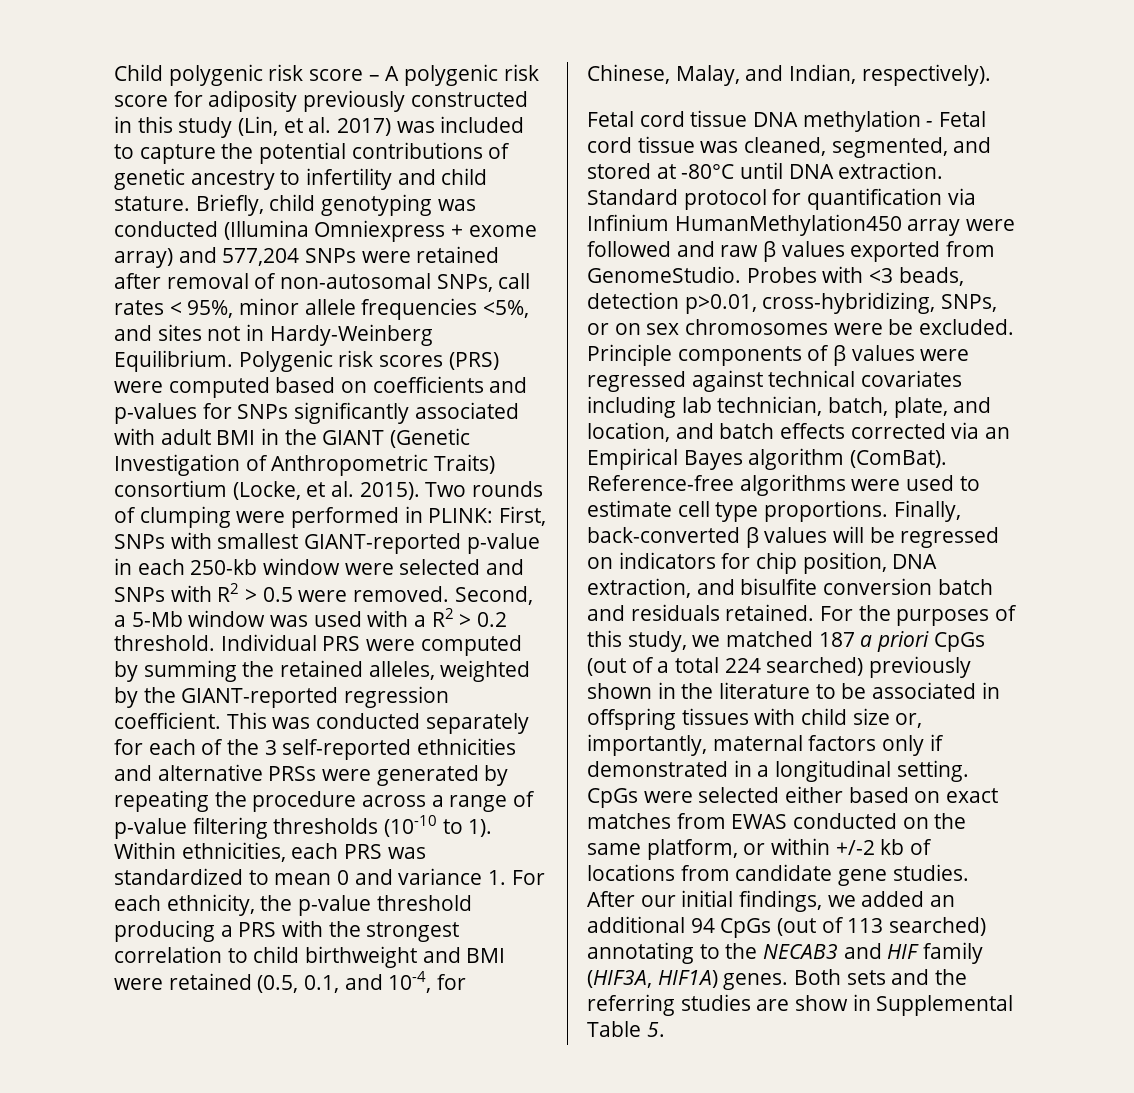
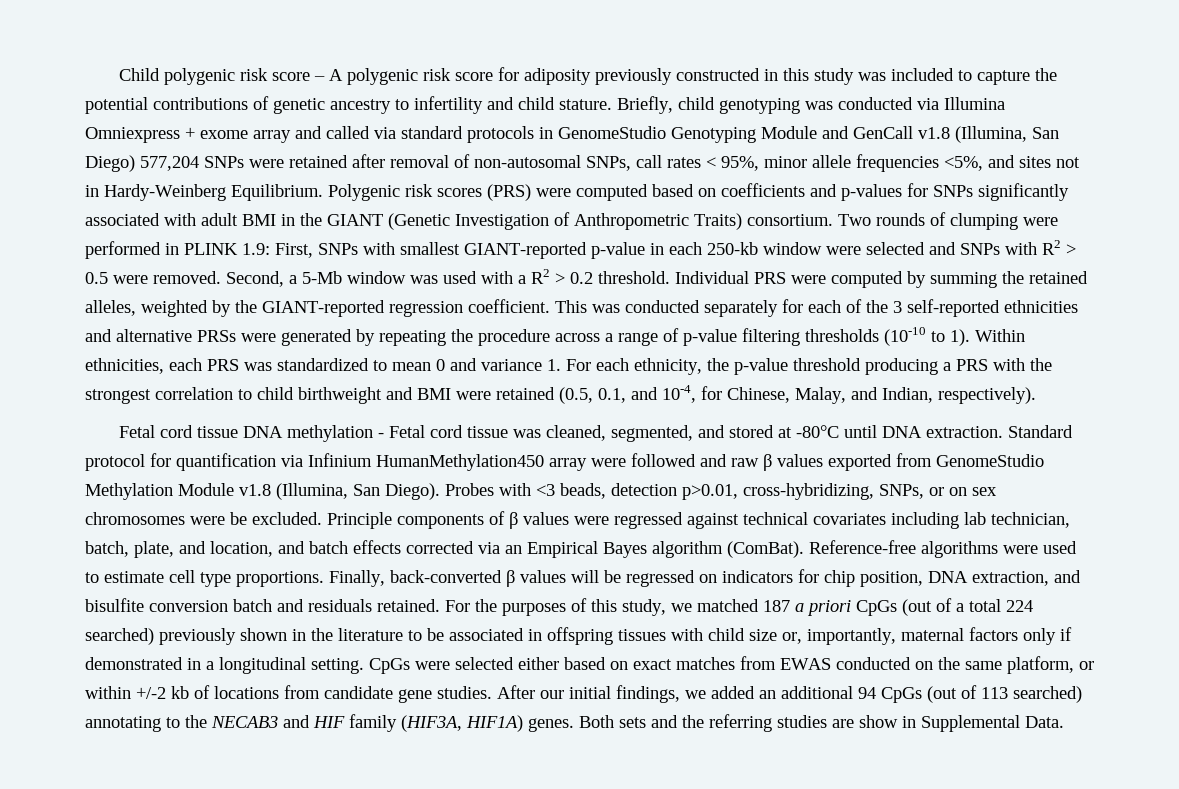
- Child polygenic risk score – A polygenic risk score for adiposity previously constructed in this study (Lin, et al. 2017) was included to capture the potential contributions of genetic ancestry to infertility and child stature.
+ Child polygenic risk score – A polygenic risk score for adiposity previously constructed in this study was included to capture the potential contributions of genetic ancestry to infertility and child stature.
- Briefly, child genotyping was conducted (Illumina Omniexpress + exome array) and 577,204 SNPs were retained after removal of non-autosomal SNPs, call rates < 95%, minor allele frequencies <5%, and sites not in Hardy-Weinberg Equilibrium.
+ Briefly, child genotyping was conducted via Illumina Omniexpress + exome array and called via standard protocols in GenomeStudio Genotyping Module and GenCall v1.8 (Illumina, San Diego) 577,204 SNPs were retained after removal of non-autosomal SNPs, call rates < 95%, minor allele frequencies <5%, and sites not in Hardy-Weinberg Equilibrium.
- Polygenic risk scores (PRS) were computed based on coefficients and p-values for SNPs significantly associated with adult BMI in the GIANT (Genetic Investigation of Anthropometric Traits) consortium (Locke, et al. 2015).
+ Polygenic risk scores (PRS) were computed based on coefficients and p-values for SNPs significantly associated with adult BMI in the GIANT (Genetic Investigation of Anthropometric Traits) consortium.
- Two rounds of clumping were performed in PLINK: First, SNPs with smallest GIANT-reported p-value in each 250-kb window were selected and SNPs with R2 > 0.5 were removed.
+ Two rounds of clumping were performed in PLINK 1.9: First, SNPs with smallest GIANT-reported p-value in each 250-kb window were selected and SNPs with R2 > 0.5 were removed.
- Standard protocol for quantification via Infinium HumanMethylation450 array were followed and raw β values exported from GenomeStudio.
+ Standard protocol for quantification via Infinium HumanMethylation450 array were followed and raw β values exported from GenomeStudio Methylation Module v1.8 (Illumina, San Diego).
- Both sets and the referring studies are show in Supplemental Table 5.
+ Both sets and the referring studies are show in Supplemental Data.

